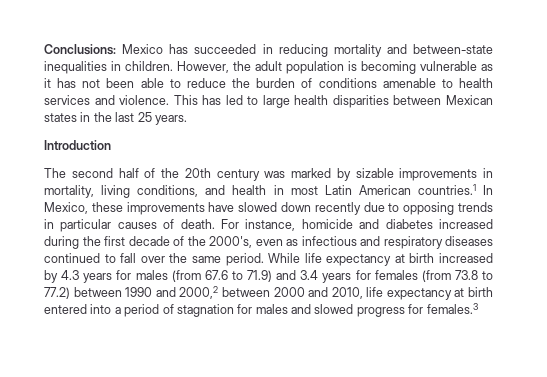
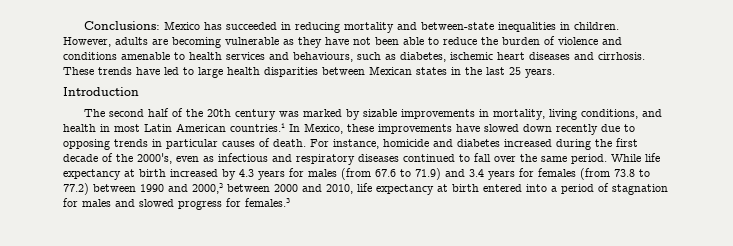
- However, the adult population is becoming vulnerable as it has not been able to reduce the burden of conditions amenable to health services and violence. This has led to large health disparities between Mexican states in the last 25 years.
+ However, adults are becoming vulnerable as they have not been able to reduce the burden of violence and conditions amenable to health services and behaviours, such as diabetes, ischemic heart diseases and cirrhosis. These trends have led to large health disparities between Mexican states in the last 25 years.

